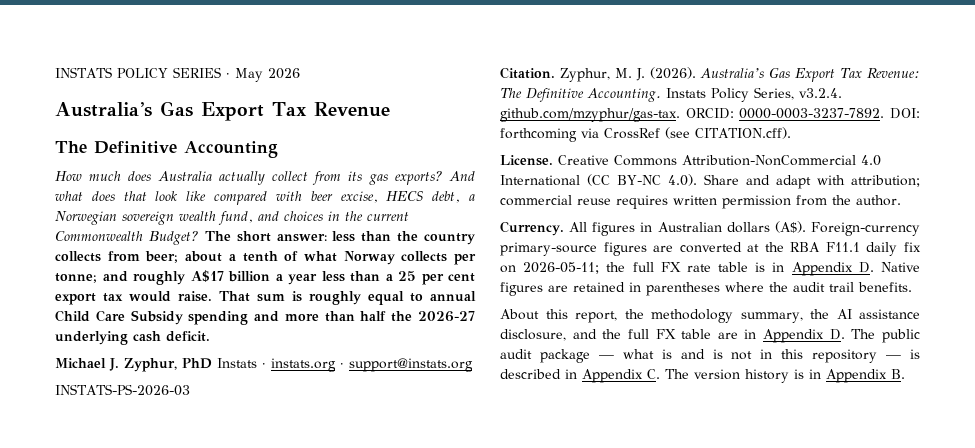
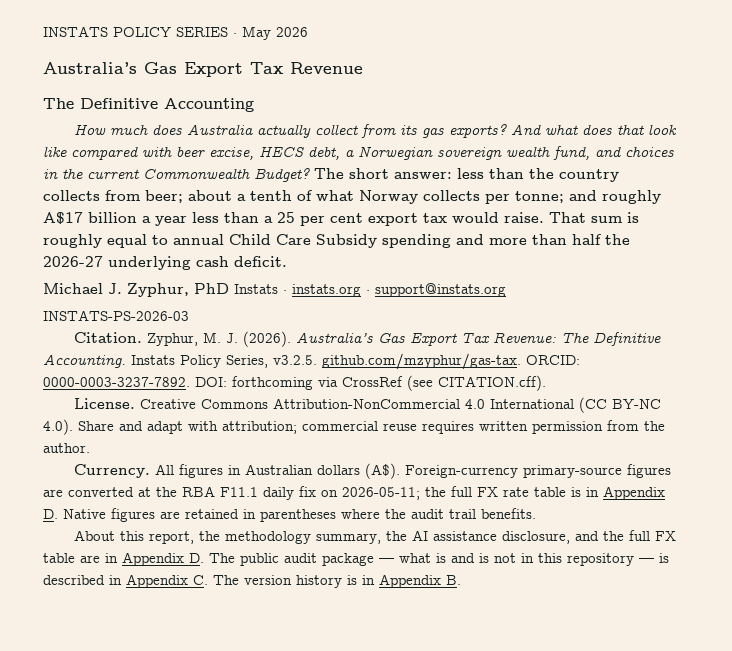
- Instats Policy Series, v3.2.4. github.com/mzyphur/gas-tax. ORCID: 0000-0003-3237-7892.
+ Instats Policy Series, v3.2.5. github.com/mzyphur/gas-tax. ORCID: 0000-0003-3237-7892.

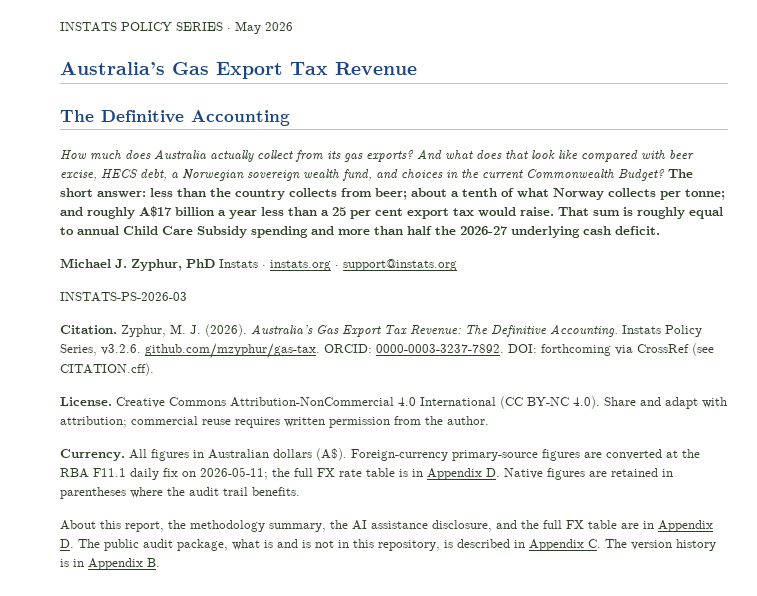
- Instats Policy Series, v3.2.5. github.com/mzyphur/gas-tax. ORCID: 0000-0003-3237-7892.
+ Instats Policy Series, v3.2.6. github.com/mzyphur/gas-tax. ORCID: 0000-0003-3237-7892.
- About this report, the methodology summary, the AI assistance disclosure, and the full FX table are in Appendix D. The public audit package — what is and is not in this repository — is described in Appendix C. The version history is in Appendix B.
+ About this report, the methodology summary, the AI assistance disclosure, and the full FX table are in Appendix D. The public audit package, what is and is not in this repository, is described in Appendix C. The version history is in Appendix B.

